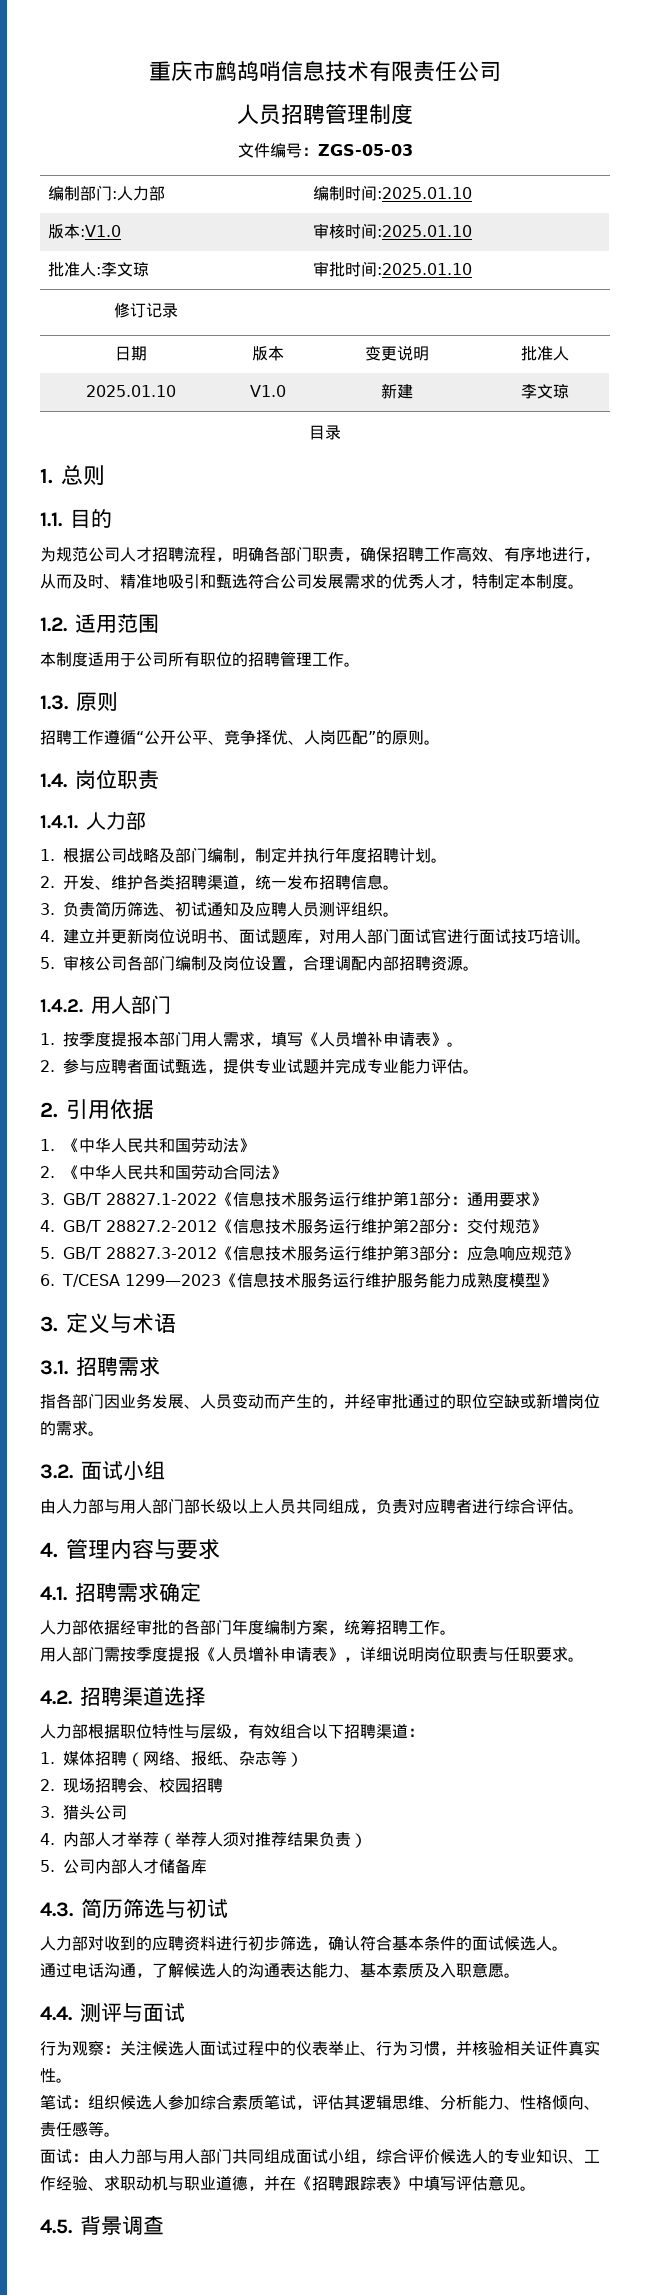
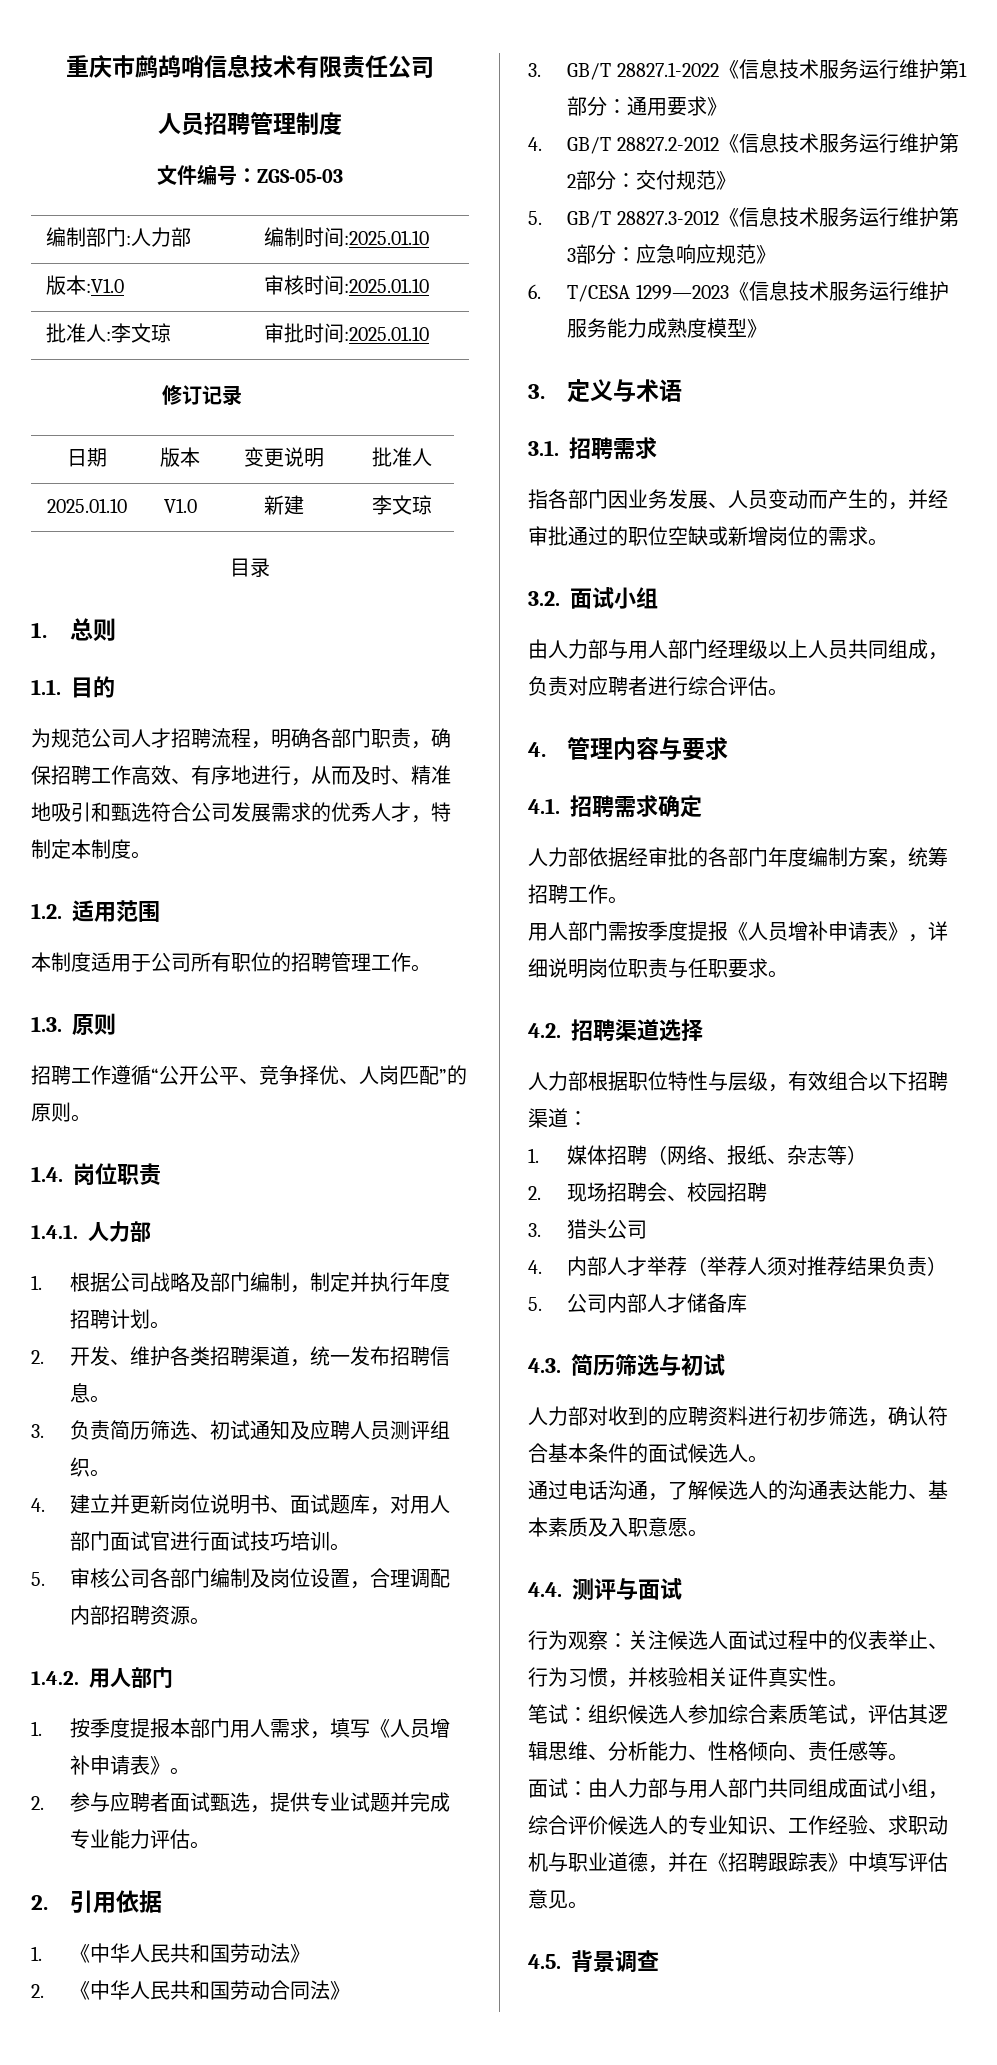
- 由人力部与用人部门部长级以上人员共同组成，负责对应聘者进行综合评估。
+ 由人力部与用人部门经理级以上人员共同组成，负责对应聘者进行综合评估。

